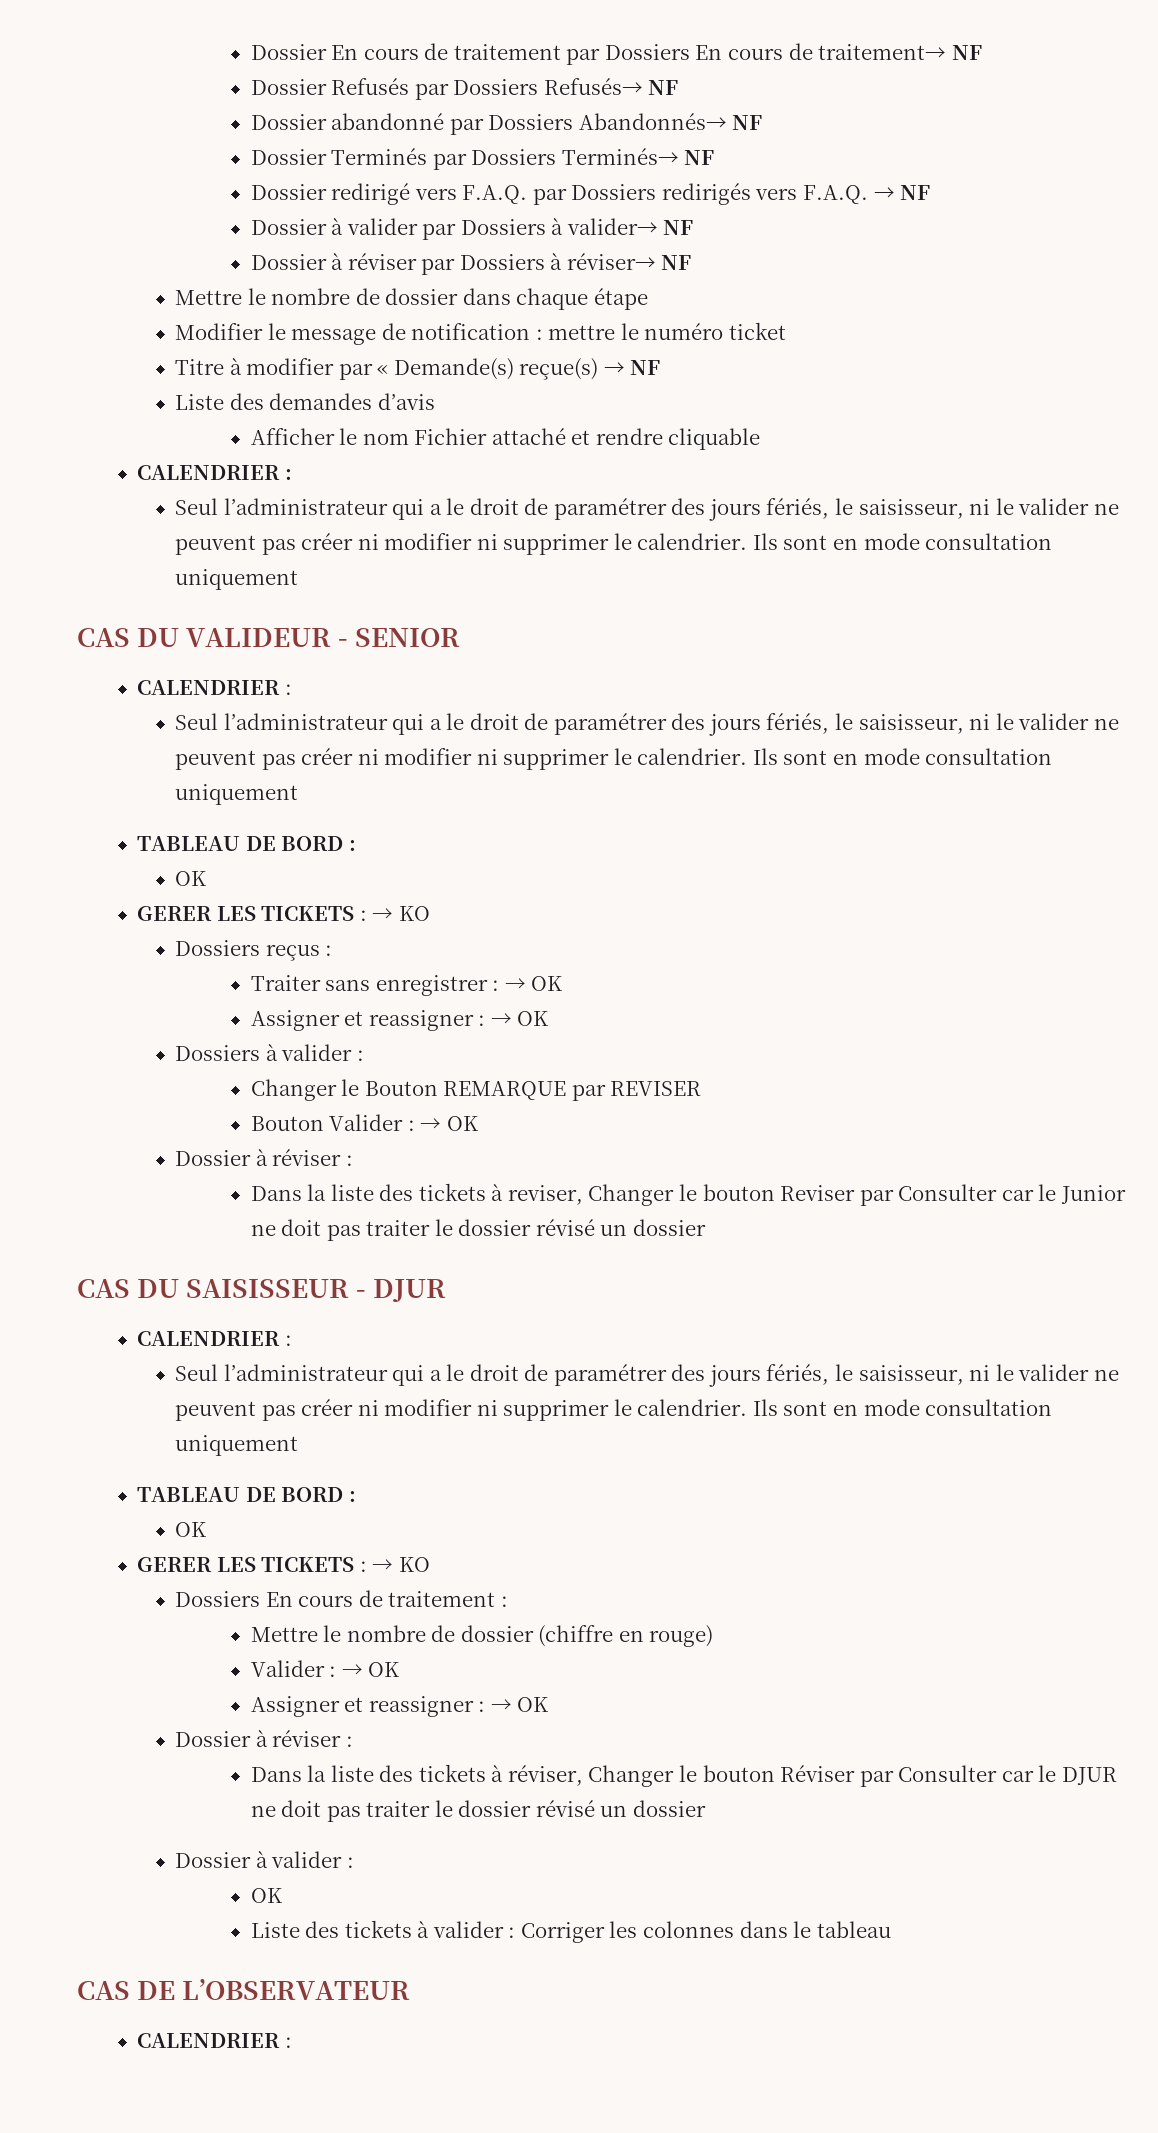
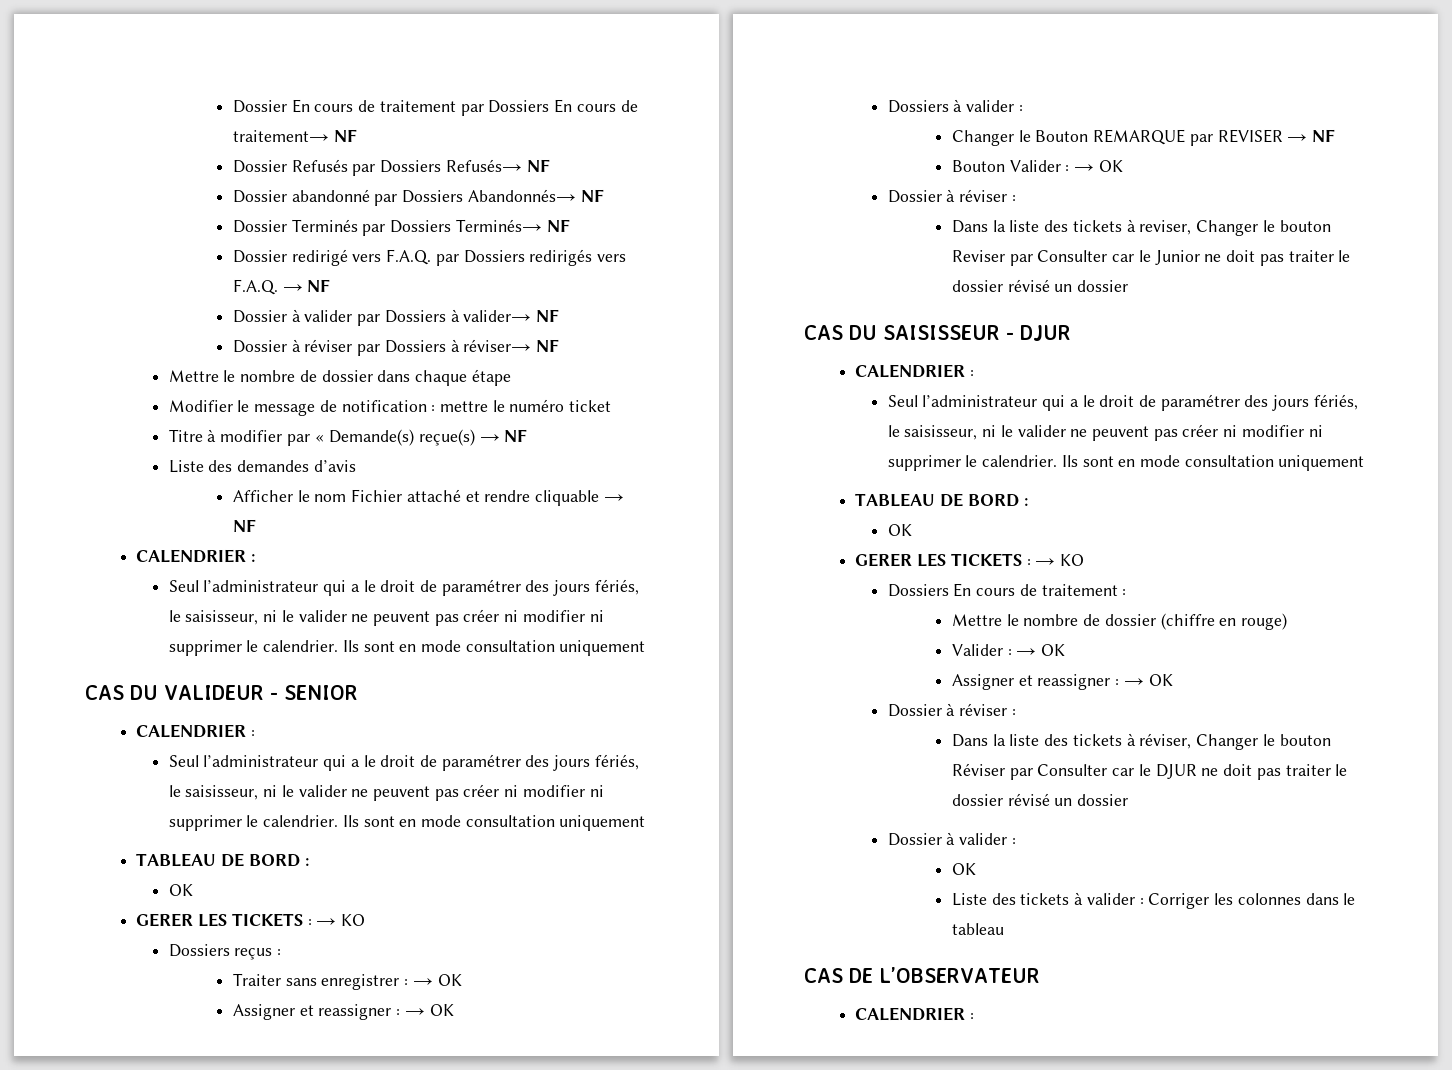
- Afficher le nom Fichier attaché et rendre cliquable
+ Afficher le nom Fichier attaché et rendre cliquable → NF
- Changer le Bouton REMARQUE par REVISER
+ Changer le Bouton REMARQUE par REVISER → NF

